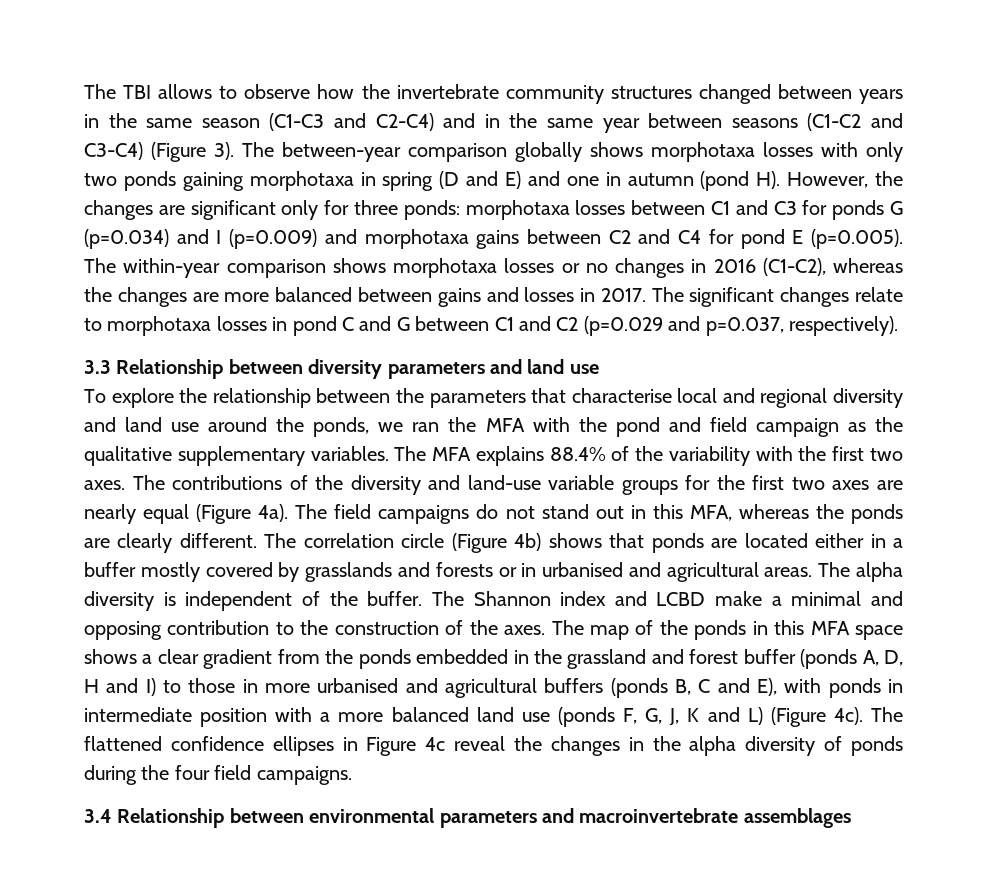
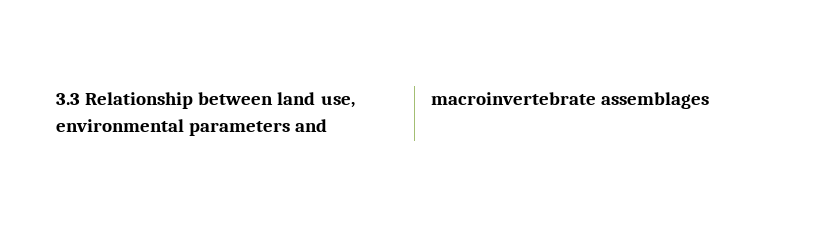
- The TBI allows to observe how the invertebrate community structures changed between years in the same season (C1-C3 and C2-C4) and in the same year between seasons (C1-C2 and C3-C4) (Figure 3). The between-year comparison globally shows morphotaxa losses with only two ponds gaining morphotaxa in spring (D and E) and one in autumn (pond H). However, the changes are significant only for three ponds: morphotaxa losses between C1 and C3 for ponds G (p=0.034) and I (p=0.009) and morphotaxa gains between C2 and C4 for pond E (p=0.005). The within-year comparison shows morphotaxa losses or no changes in 2016 (C1-C2), whereas the changes are more balanced between gains and losses in 2017. The significant changes relate to morphotaxa losses in pond C and G between C1 and C2 (p=0.029 and p=0.037, respectively).
- 3.3 Relationship between diversity parameters and land use
- To explore the relationship between the parameters that characterise local and regional diversity and land use around the ponds, we ran the MFA with the pond and field campaign as the qualitative supplementary variables. The MFA explains 88.4% of the variability with the first two axes. The contributions of the diversity and land-use variable groups for the first two axes are nearly equal (Figure 4a). The field campaigns do not stand out in this MFA, whereas the ponds are clearly different. The correlation circle (Figure 4b) shows that ponds are located either in a buffer mostly covered by grasslands and forests or in urbanised and agricultural areas. The alpha diversity is independent of the buffer. The Shannon index and LCBD make a minimal and opposing contribution to the construction of the axes. The map of the ponds in this MFA space shows a clear gradient from the ponds embedded in the grassland and forest buffer (ponds A, D, H and I) to those in more urbanised and agricultural buffers (ponds B, C and E), with ponds in intermediate position with a more balanced land use (ponds F, G, J, K and L) (Figure 4c). The flattened confidence ellipses in Figure 4c reveal the changes in the alpha diversity of ponds during the four field campaigns.
- 3.4 Relationship between environmental parameters and macroinvertebrate assemblages
+ 3.3 Relationship between land use, environmental parameters and macroinvertebrate assemblages

